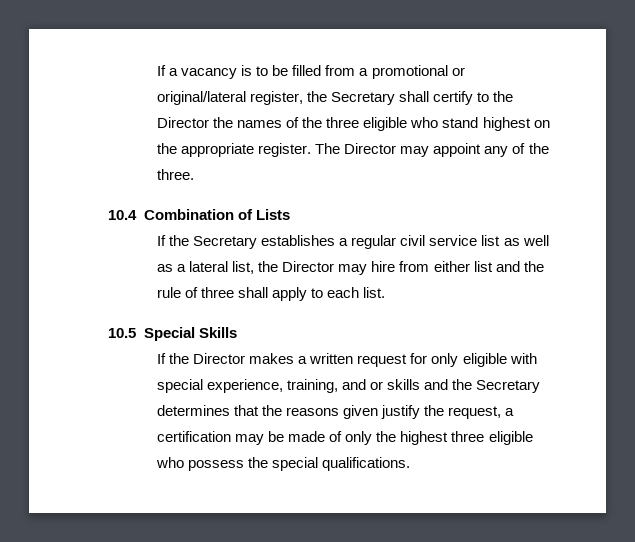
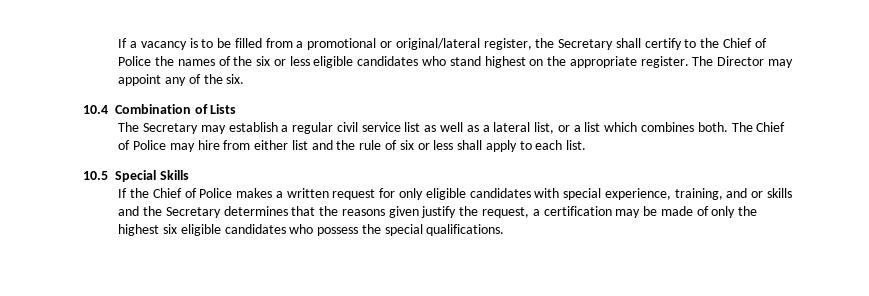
- If a vacancy is to be filled from a promotional or original/lateral register, the Secretary shall certify to the Director the names of the three eligible who stand highest on the appropriate register.
+ If a vacancy is to be filled from a promotional or original/lateral register, the Secretary shall certify to the Chief of Police the names of the six or less eligible candidates who stand highest on the appropriate register.
- The Director may appoint any of the three.
+ The Director may appoint any of the six.
- If the Secretary establishes a regular civil service list as well as a lateral list, the Director may hire from either list and the rule of three shall apply to each list.
+ The Secretary may establish a regular civil service list as well as a lateral list, or a list which combines both. The Chief of Police may hire from either list and the rule of six or less shall apply to each list.
- If the Director makes a written request for only eligible with special experience, training, and or skills and the Secretary determines that the reasons given justify the request, a certification may be made of only the highest three eligible who possess the special qualifications.
+ If the Chief of Police makes a written request for only eligible candidates with special experience, training, and or skills and the Secretary determines that the reasons given justify the request, a certification may be made of only the highest six eligible candidates who possess the special qualifications.

